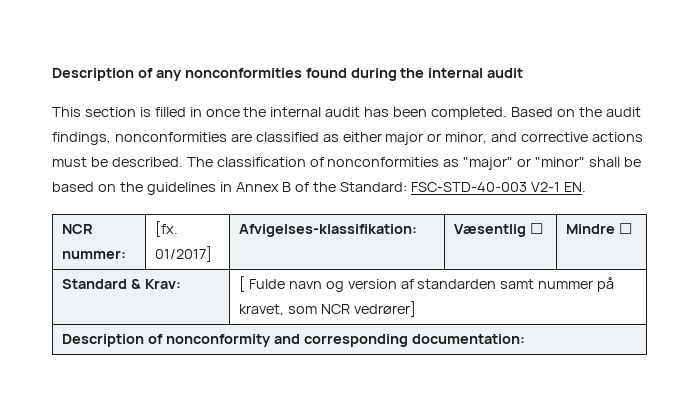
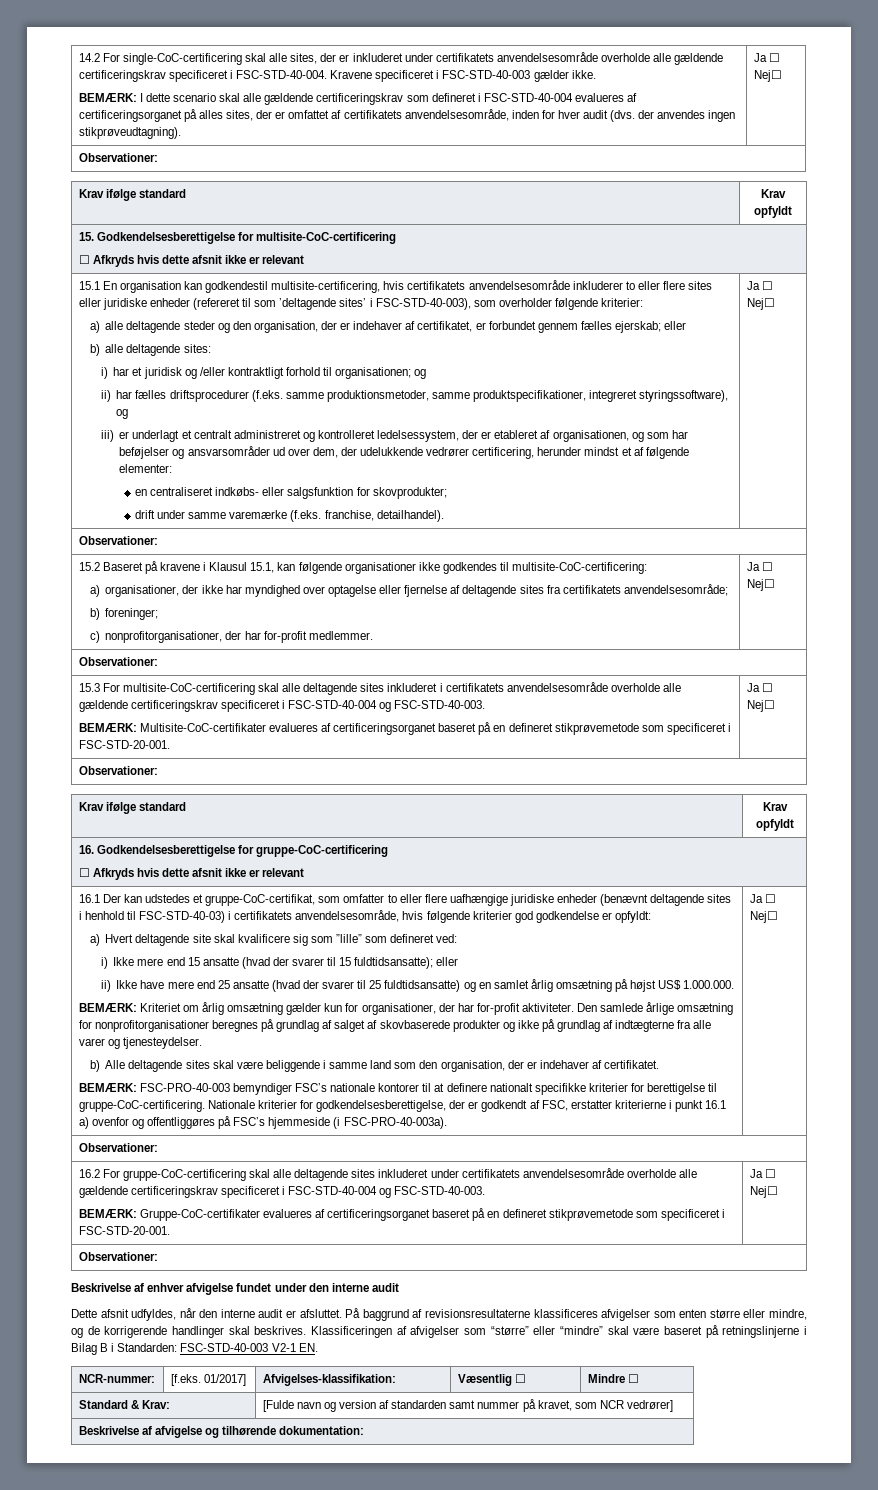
- Description of any nonconformities found during the internal audit
- This section is filled in once the internal audit has been completed. Based on the audit findings, nonconformities are classified as either major or minor, and corrective actions must be described. The classification of nonconformities as "major" or "minor" shall be based on the guidelines in Annex B of the Standard: FSC-STD-40-003 V2-1 EN.
+ 14.2 For single-CoC-certificering skal alle sites, der er inkluderet under certifikatets anvendelsesområde overholde alle gældende certificeringskrav specificeret i FSC-STD-40-004. Kravene specificeret i FSC-STD-40-003 gælder ikke.
+ BEMÆRK: I dette scenario skal alle gældende certificeringskrav som defineret i FSC-STD-40-004 evalueres af certificeringsorganet på alles sites, der er omfattet af certifikatets anvendelsesområde, inden for hver audit (dvs. der anvendes ingen stikprøveudtagning). | Ja ☐ Nej☐
+ Observationer:
+ Krav ifølge standard | Krav opfyldt
+ 15. Godkendelsesberettigelse for multisite-CoC-certificering
+ ☐ Afkryds hvis dette afsnit ikke er relevant
+ 15.1 En organisation kan godkendestil multisite-certificering, hvis certifikatets anvendelsesområde inkluderer to eller flere sites eller juridiske enheder (refereret til som ’deltagende sites’ i FSC-STD-40-003), som overholder følgende kriterier:
+ a) alle deltagende steder og den organisation, der er indehaver af certifikatet, er forbundet gennem fælles ejerskab; eller
+ b) alle deltagende sites:
+ i) har et juridisk og /eller kontraktligt forhold til organisationen; og
+ ii) har fælles driftsprocedurer (f.eks. samme produktionsmetoder, samme produktspecifikationer, integreret styringssoftware), og
+ iii) er underlagt et centralt administreret og kontrolleret ledelsessystem, der er etableret af organisationen, og som har beføjelser og ansvarsområder ud over dem, der udelukkende vedrører certificering, herunder mindst et af følgende elementer:
+ en centraliseret indkøbs- eller salgsfunktion for skovprodukter;
+ drift under samme varemærke (f.eks. franchise, detailhandel). | Ja ☐ Nej☐
+ Observationer:
+ 15.2 Baseret på kravene i Klausul 15.1, kan følgende organisationer ikke godkendes til multisite-CoC-certificering:
+ a) organisationer, der ikke har myndighed over optagelse eller fjernelse af deltagende sites fra certifikatets anvendelsesområde;
+ b) foreninger;
+ c) nonprofitorganisationer, der har for-profit medlemmer. | Ja ☐ Nej☐
+ Observationer:
+ 15.3 For multisite-CoC-certificering skal alle deltagende sites inkluderet i certifikatets anvendelsesområde overholde alle gældende certificeringskrav specificeret i FSC-STD-40-004 og FSC-STD-40-003.
+ BEMÆRK: Multisite-CoC-certifikater evalueres af certificeringsorganet baseret på en defineret stikprøvemetode som specificeret i FSC-STD-20-001. | Ja ☐ Nej☐
+ Observationer:
+ Krav ifølge standard | Krav opfyldt
+ 16. Godkendelsesberettigelse for gruppe-CoC-certificering
+ ☐ Afkryds hvis dette afsnit ikke er relevant
+ 16.1 Der kan udstedes et gruppe-CoC-certifikat, som omfatter to eller flere uafhængige juridiske enheder (benævnt deltagende sites i henhold til FSC-STD-40-03) i certifikatets anvendelsesområde, hvis følgende kriterier god godkendelse er opfyldt:
+ a) Hvert deltagende site skal kvalificere sig som ”lille” som defineret ved:
+ i) Ikke mere end 15 ansatte (hvad der svarer til 15 fuldtidsansatte); eller
+ ii) Ikke have mere end 25 ansatte (hvad der svarer til 25 fuldtidsansatte) og en samlet årlig omsætning på højst US$ 1.000.000.
+ BEMÆRK: Kriteriet om årlig omsætning gælder kun for organisationer, der har for-profit aktiviteter. Den samlede årlige omsætning for nonprofitorganisationer beregnes på grundlag af salget af skovbaserede produkter og ikke på grundlag af indtægterne fra alle varer og tjenesteydelser.
+ b) Alle deltagende sites skal være beliggende i samme land som den organisation, der er indehaver af certifikatet.
+ BEMÆRK: FSC-PRO-40-003 bemyndiger FSC’s nationale kontorer til at definere nationalt specifikke kriterier for berettigelse til gruppe-CoC-certificering. Nationale kriterier for godkendelsesberettigelse, der er godkendt af FSC, erstatter kriterierne i punkt 16.1 a) ovenfor og offentliggøres på FSC’s hjemmeside (i FSC-PRO-40-003a). | Ja ☐ Nej☐
+ Observationer:
+ 16.2 For gruppe-CoC-certificering skal alle deltagende sites inkluderet under certifikatets anvendelsesområde overholde alle gældende certificeringskrav specificeret i FSC-STD-40-004 og FSC-STD-40-003.
+ BEMÆRK: Gruppe-CoC-certifikater evalueres af certificeringsorganet baseret på en defineret stikprøvemetode som specificeret i FSC-STD-20-001. | Ja ☐ Nej☐
+ Observationer:
+ Beskrivelse af enhver afvigelse fundet under den interne audit
+ Dette afsnit udfyldes, når den interne audit er afsluttet. På baggrund af revisionsresultaterne klassificeres afvigelser som enten større eller mindre, og de korrigerende handlinger skal beskrives. Klassificeringen af afvigelser som “større” eller “mindre” skal være baseret på retningslinjerne i Bilag B i Standarden: FSC-STD-40-003 V2-1 EN.
- NCR nummer: | [fx. 01/2017] | Afvigelses-klassifikation: | Væsentlig ☐ | Mindre ☐
+ NCR-nummer: | [f.eks. 01/2017] | Afvigelses-klassifikation: | Væsentlig ☐ | Mindre ☐
- Standard & Krav: | [ Fulde navn og version af standarden samt nummer på kravet, som NCR vedrører]
+ Standard & Krav: | [Fulde navn og version af standarden samt nummer på kravet, som NCR vedrører]
- Description of nonconformity and corresponding documentation:
+ Beskrivelse af afvigelse og tilhørende dokumentation:

